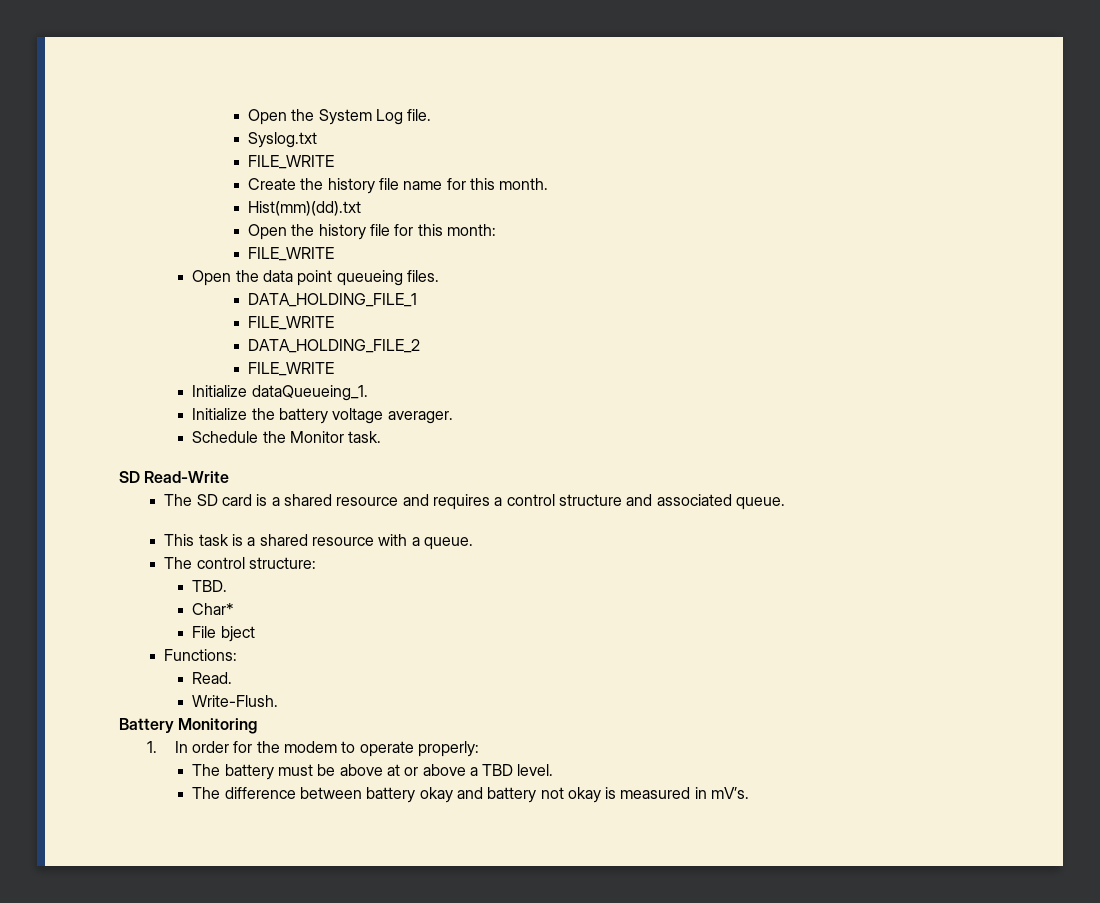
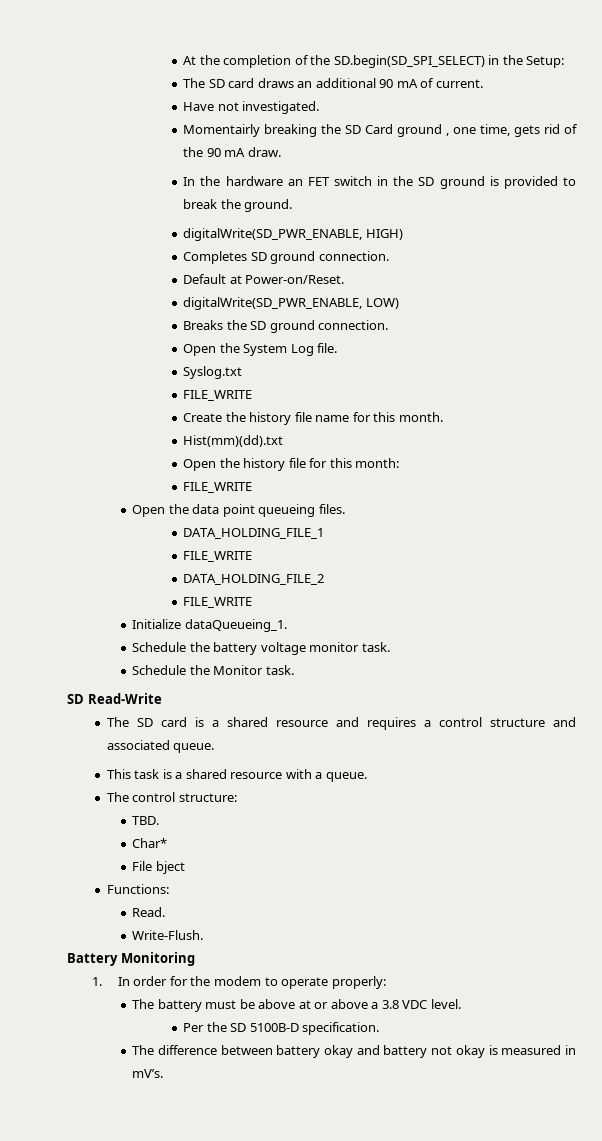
+ At the completion of the SD.begin(SD_SPI_SELECT) in the Setup:
+ The SD card draws an additional 90 mA of current.
+ Have not investigated.
+ Momentairly breaking the SD Card ground , one time, gets rid of the 90 mA draw.
+ In the hardware an FET switch in the SD ground is provided to break the ground.
+ digitalWrite(SD_PWR_ENABLE, HIGH)
+ Completes SD ground connection.
+ Default at Power-on/Reset.
+ digitalWrite(SD_PWR_ENABLE, LOW)
+ Breaks the SD ground connection.
- Initialize the battery voltage averager.
+ Schedule the battery voltage monitor task.
- The battery must be above at or above a TBD level.
+ The battery must be above at or above a 3.8 VDC level.
+ Per the SD 5100B-D specification.

